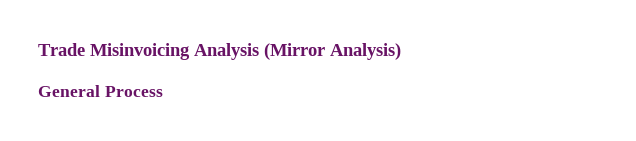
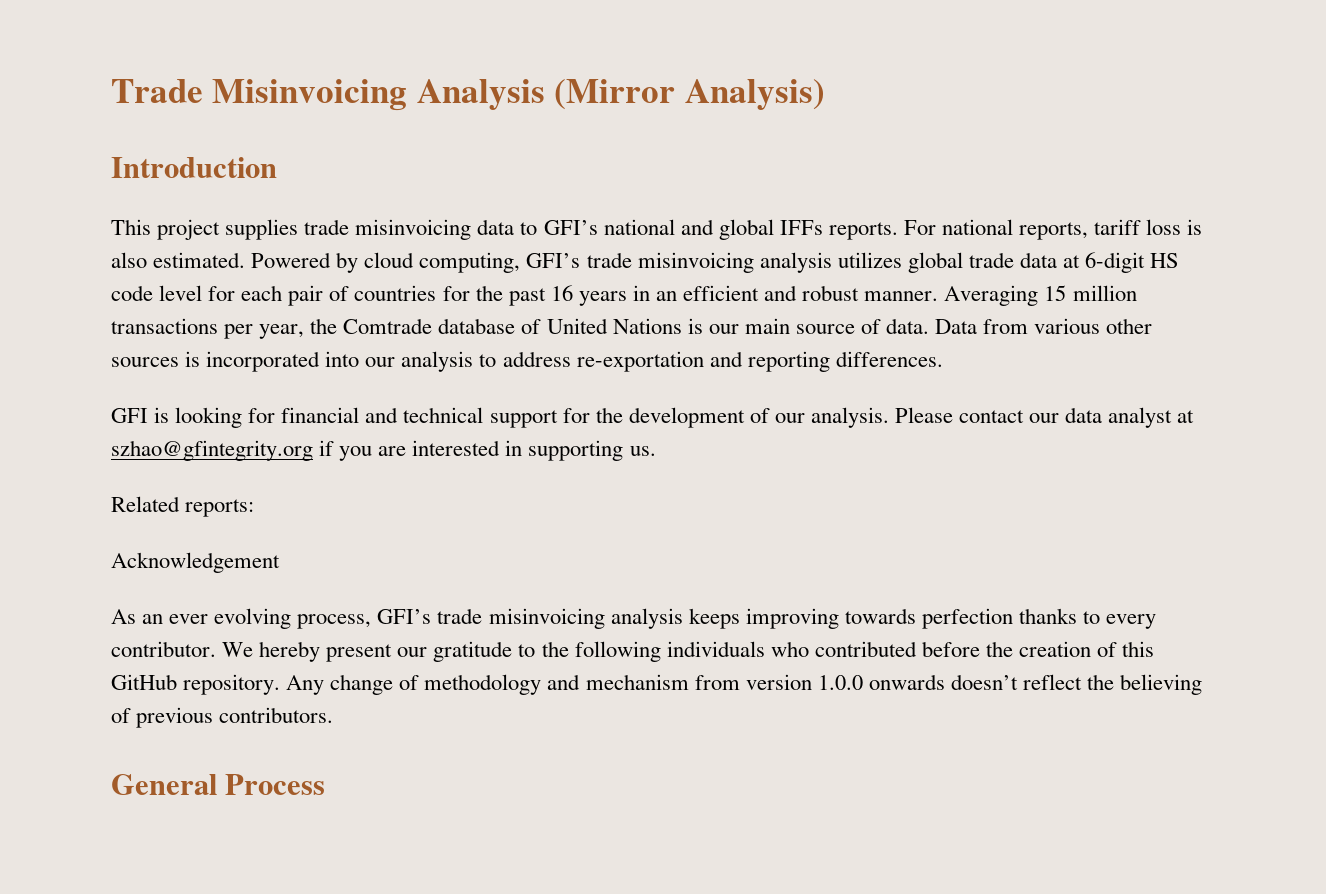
+ Introduction
+ This project supplies trade misinvoicing data to GFI’s national and global IFFs reports. For national reports, tariff loss is also estimated. Powered by cloud computing, GFI’s trade misinvoicing analysis utilizes global trade data at 6-digit HS code level for each pair of countries for the past 16 years in an efficient and robust manner. Averaging 15 million transactions per year, the Comtrade database of United Nations is our main source of data. Data from various other sources is incorporated into our analysis to address re-exportation and reporting differences.
+ GFI is looking for financial and technical support for the development of our analysis. Please contact our data analyst at szhao@gfintegrity.org if you are interested in supporting us.
+ Related reports:
+ Acknowledgement
+ As an ever evolving process, GFI’s trade misinvoicing analysis keeps improving towards perfection thanks to every contributor. We hereby present our gratitude to the following individuals who contributed before the creation of this GitHub repository. Any change of methodology and mechanism from version 1.0.0 onwards doesn’t reflect the believing of previous contributors.

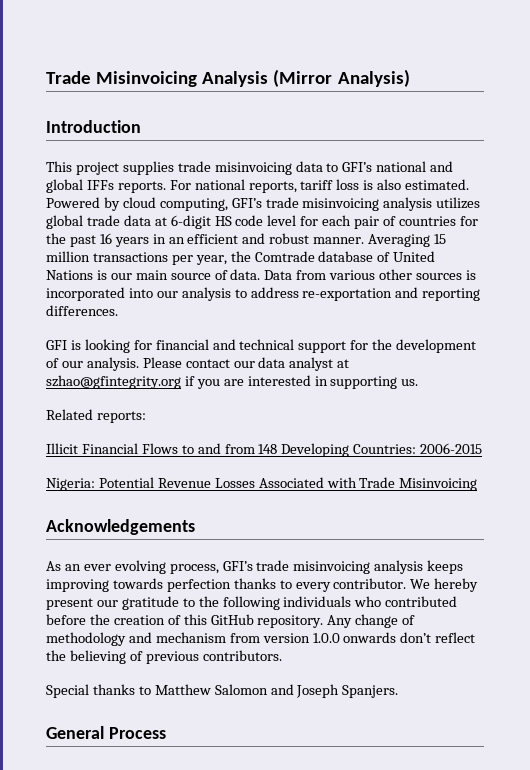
- Acknowledgement
+ Illicit Financial Flows to and from 148 Developing Countries: 2006-2015
+ Nigeria: Potential Revenue Losses Associated with Trade Misinvoicing
+ Acknowledgements
- Any change of methodology and mechanism from version 1.0.0 onwards doesn’t reflect the believing of previous contributors.
+ Any change of methodology and mechanism from version 1.0.0 onwards don’t reflect the believing of previous contributors.
+ Special thanks to Matthew Salomon and Joseph Spanjers.

